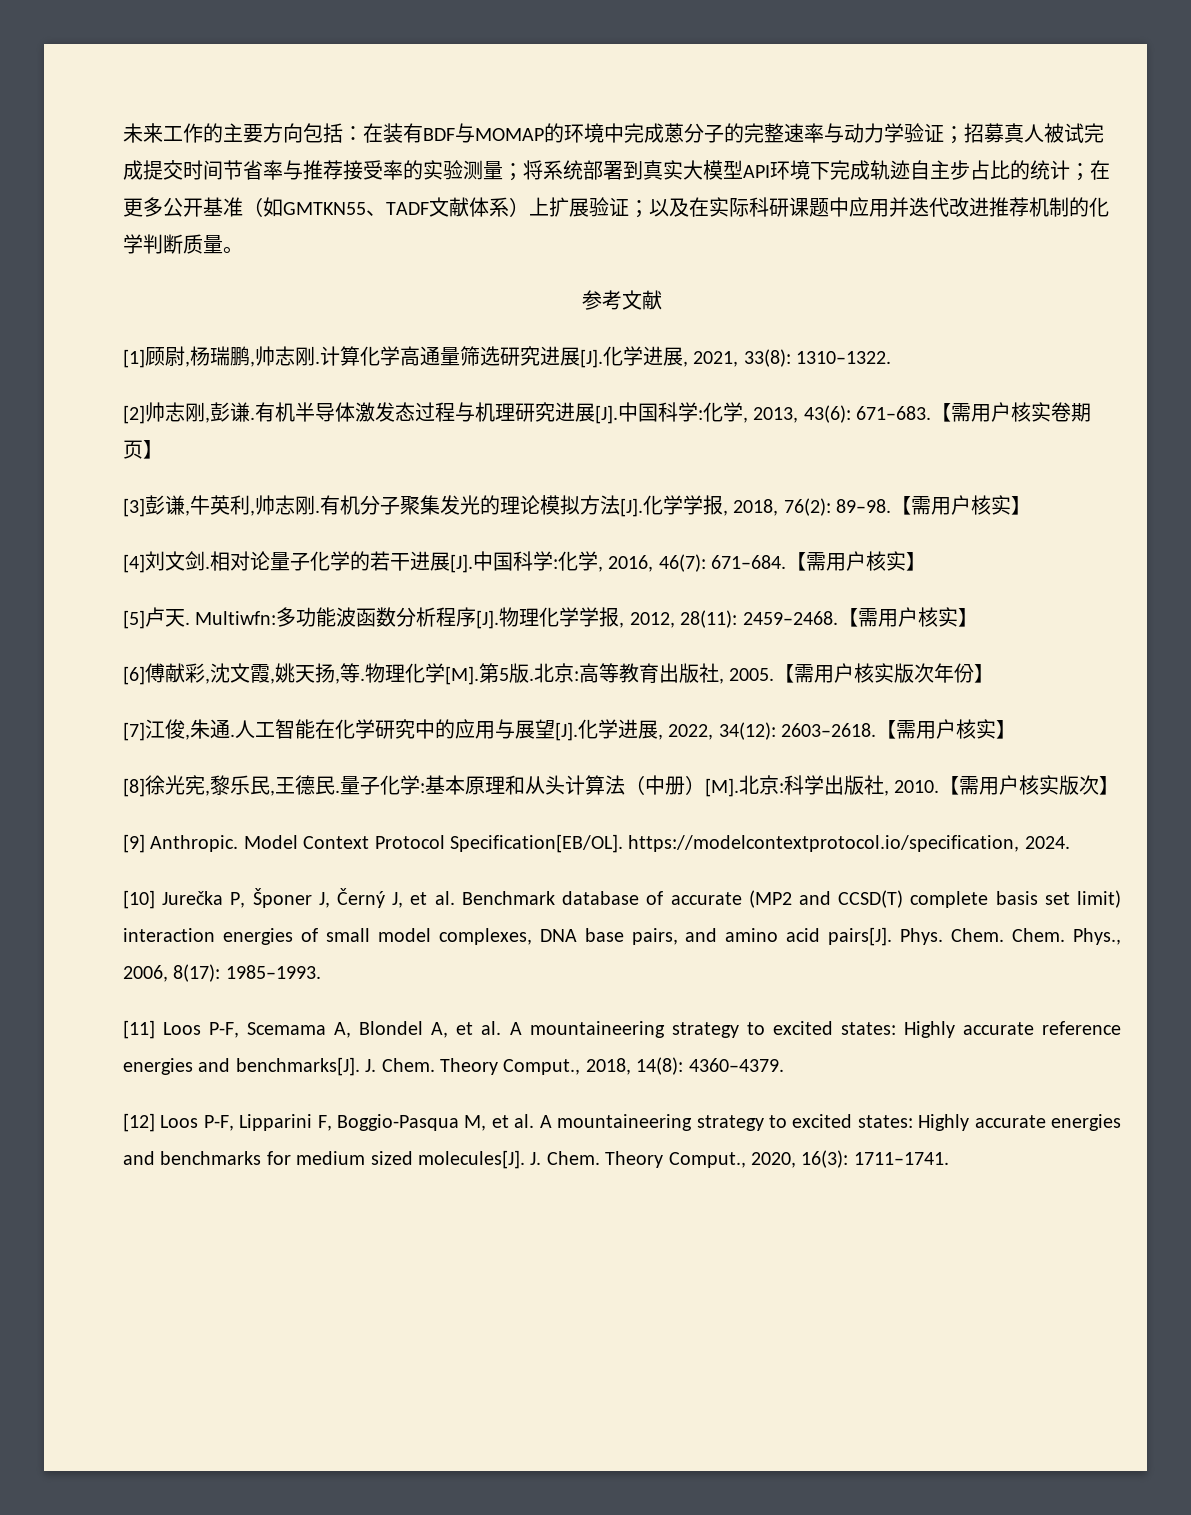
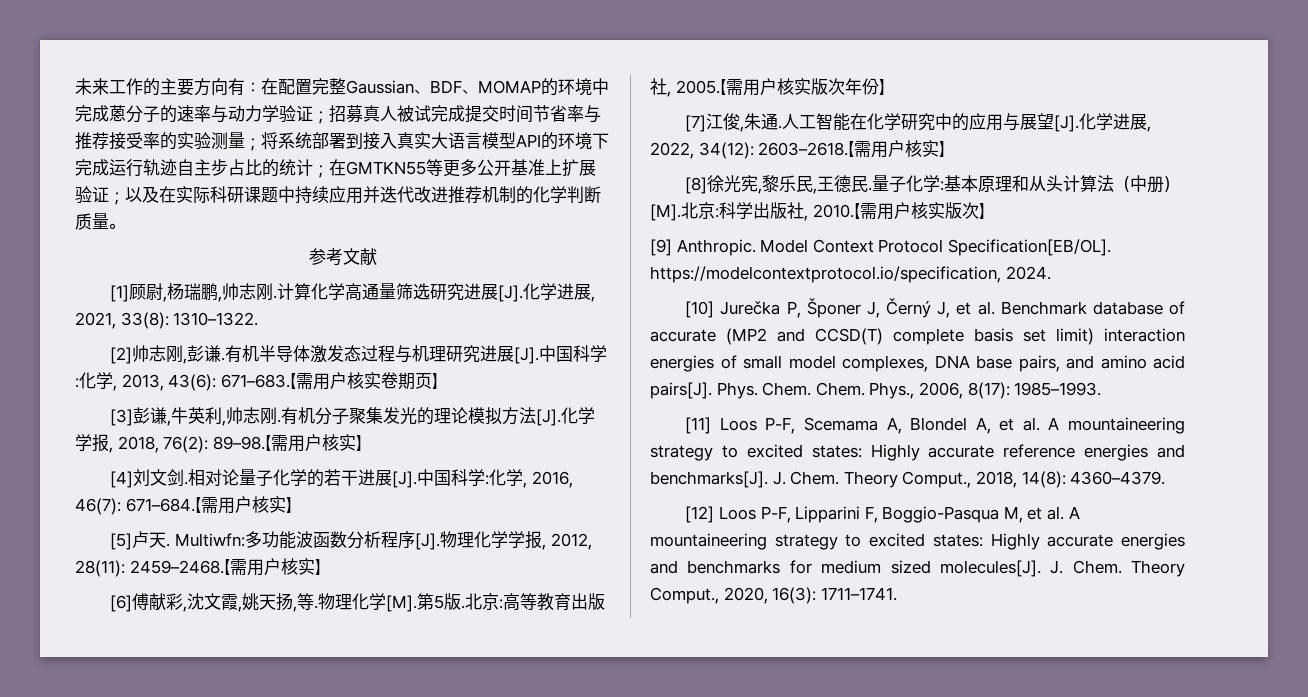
- 未来工作的主要方向包括：在装有BDF与MOMAP的环境中完成蒽分子的完整速率与动力学验证；
+ 未来工作的主要方向有：在配置完整Gaussian、BDF、MOMAP的环境中完成蒽分子的速率与动力学验证；
- 将系统部署到真实大模型API环境下完成轨迹自主步占比的统计；
+ 将系统部署到接入真实大语言模型API的环境下完成运行轨迹自主步占比的统计；
- 在更多公开基准（如GMTKN55、TADF文献体系）上扩展验证；
+ 在GMTKN55等更多公开基准上扩展验证；
- 以及在实际科研课题中应用并迭代改进推荐机制的化学判断质量。
+ 以及在实际科研课题中持续应用并迭代改进推荐机制的化学判断质量。

